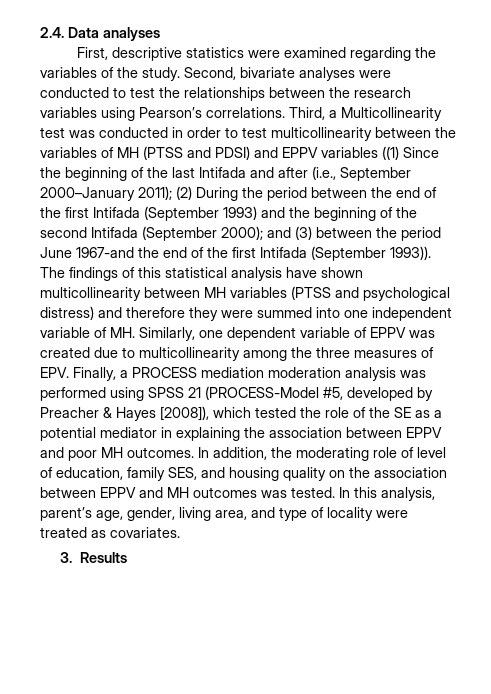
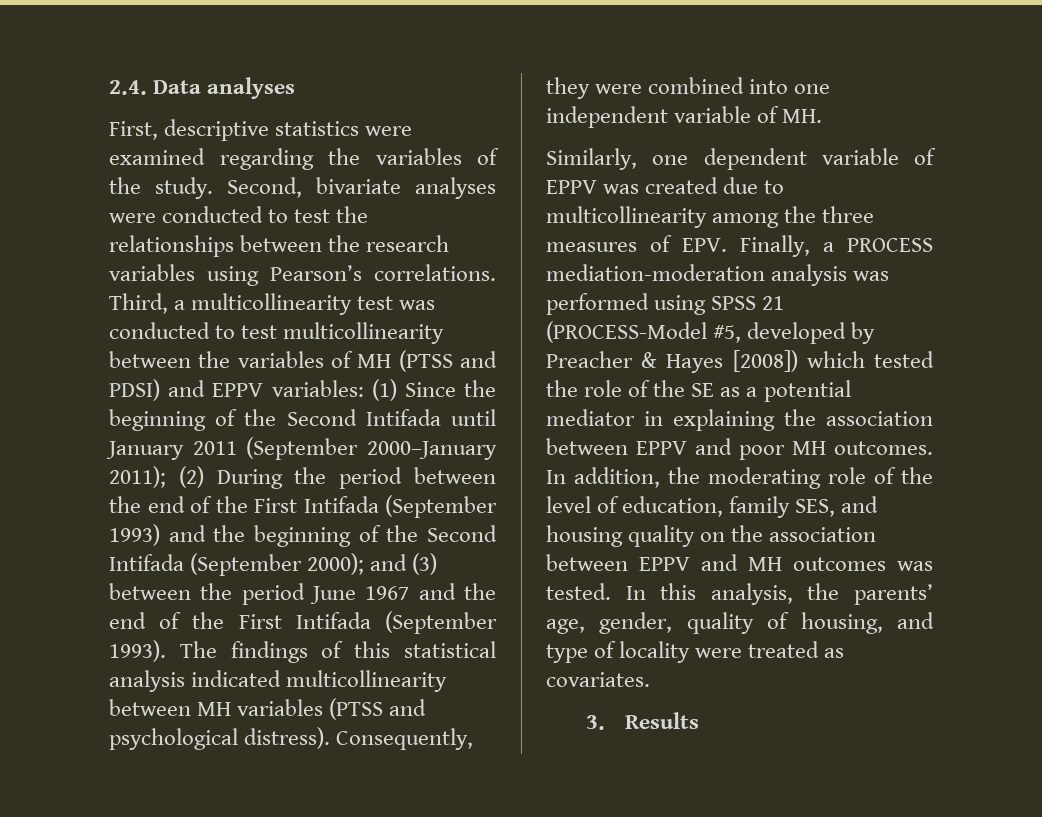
- Third, a Multicollinearity test was conducted in order to test multicollinearity between the variables of MH (PTSS and PDSI) and EPPV variables ((1) Since the beginning of the last Intifada and after (i.e., September 2000–January 2011); (2) During the period between the end of the first Intifada (September 1993) and the beginning of the second Intifada (September 2000); and (3) between the period June 1967-and the end of the first Intifada (September 1993)).
+ Third, a multicollinearity test was conducted to test multicollinearity between the variables of MH (PTSS and PDSI) and EPPV variables: (1) Since the beginning of the Second Intifada until January 2011 (September 2000–January 2011); (2) During the period between the end of the First Intifada (September 1993) and the beginning of the Second Intifada (September 2000); and (3) between the period June 1967 and the end of the First Intifada (September 1993).
- The findings of this statistical analysis have shown multicollinearity between MH variables (PTSS and psychological distress) and therefore they were summed into one independent variable of MH. Similarly, one dependent variable of EPPV was created due to multicollinearity among the three measures of EPV. Finally, a PROCESS mediation moderation analysis was performed using SPSS 21 (PROCESS-Model #5, developed by Preacher & Hayes [2008]), which tested the role of the SE as a potential mediator in explaining the association between EPPV and poor MH outcomes.
+ The findings of this statistical analysis indicated multicollinearity between MH variables (PTSS and psychological distress). Consequently, they were combined into one independent variable of MH.
+ Similarly, one dependent variable of EPPV was created due to multicollinearity among the three measures of EPV. Finally, a PROCESS mediation-moderation analysis was performed using SPSS 21 (PROCESS-Model #5, developed by Preacher & Hayes [2008]) which tested the role of the SE as a potential mediator in explaining the association between EPPV and poor MH outcomes.
- In addition, the moderating role of level of education, family SES, and housing quality on the association between EPPV and MH outcomes was tested.
+ In addition, the moderating role of the level of education, family SES, and housing quality on the association between EPPV and MH outcomes was tested.
- In this analysis, parent’s age, gender, living area, and type of locality were treated as covariates.
+ In this analysis, the parents’ age, gender, quality of housing, and type of locality were treated as covariates.

